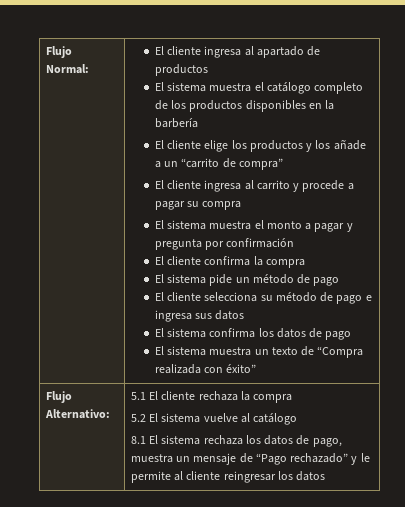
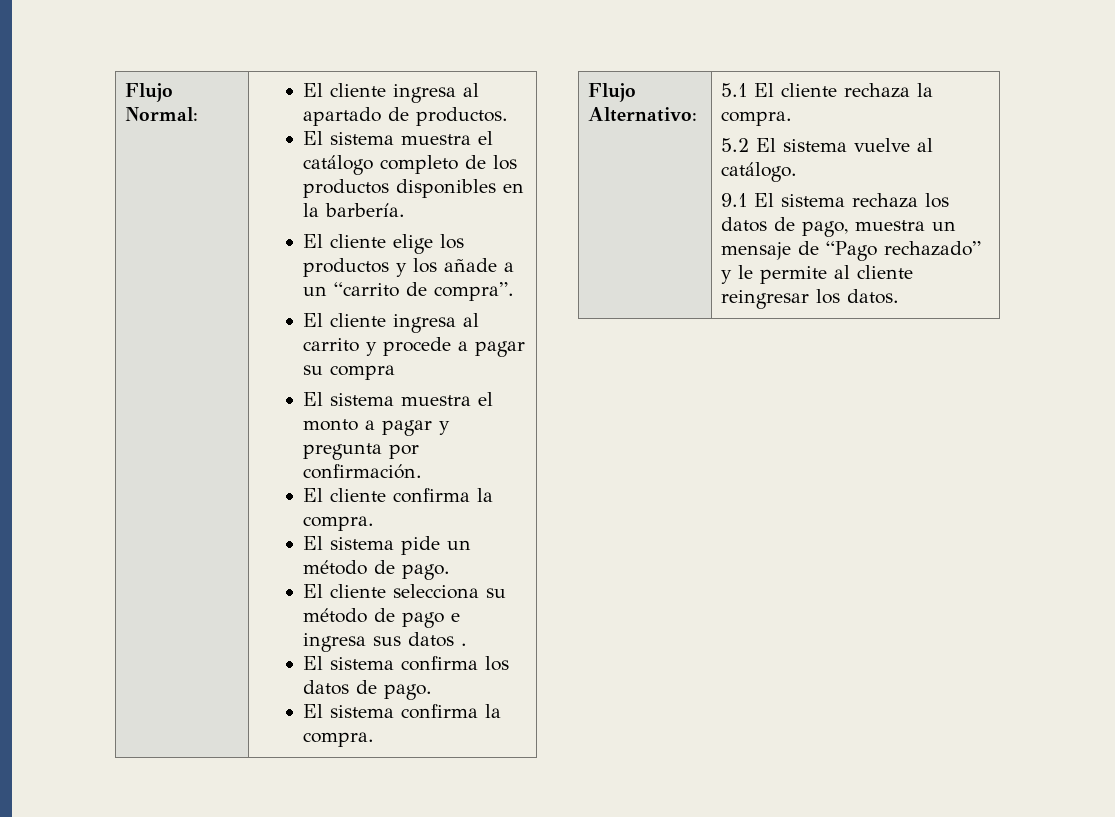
- El cliente ingresa al apartado de productos
+ El cliente ingresa al apartado de productos.
- El sistema muestra el catálogo completo de los productos disponibles en la barbería
+ El sistema muestra el catálogo completo de los productos disponibles en la barbería.
- El cliente elige los productos y los añade a un “carrito de compra”
+ El cliente elige los productos y los añade a un “carrito de compra”.
- El sistema muestra el monto a pagar y pregunta por confirmación
+ El sistema muestra el monto a pagar y pregunta por confirmación.
- El cliente confirma la compra
+ El cliente confirma la compra.
- El sistema pide un método de pago
+ El sistema pide un método de pago.
- El cliente selecciona su método de pago e ingresa sus datos
+ El cliente selecciona su método de pago e ingresa sus datos .
- El sistema confirma los datos de pago
- El sistema muestra un texto de “Compra realizada con éxito”
+ El sistema confirma los datos de pago.
+ El sistema confirma la compra.
- Flujo Alternativo: | 5.1 El cliente rechaza la compra
- 5.2 El sistema vuelve al catálogo
- 8.1 El sistema rechaza los datos de pago, muestra un mensaje de “Pago rechazado” y le permite al cliente reingresar los datos
+ Flujo Alternativo: | 5.1 El cliente rechaza la compra.
+ 5.2 El sistema vuelve al catálogo.
+ 9.1 El sistema rechaza los datos de pago, muestra un mensaje de “Pago rechazado” y le permite al cliente reingresar los datos.

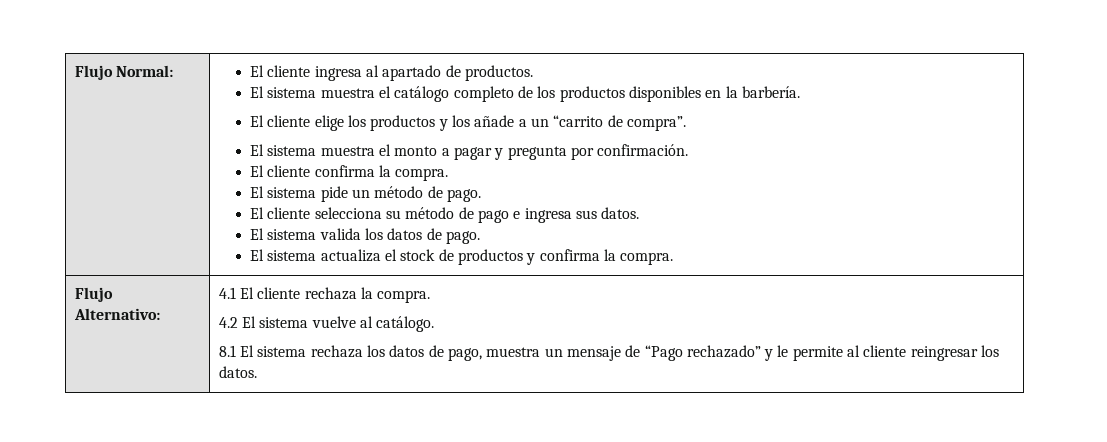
- El cliente ingresa al carrito y procede a pagar su compra
- El cliente selecciona su método de pago e ingresa sus datos .
- El sistema confirma los datos de pago.
+ El cliente selecciona su método de pago e ingresa sus datos.
+ El sistema valida los datos de pago.
- El sistema confirma la compra.
+ El sistema actualiza el stock de productos y confirma la compra.
- Flujo Alternativo: | 5.1 El cliente rechaza la compra.
- 5.2 El sistema vuelve al catálogo.
- 9.1 El sistema rechaza los datos de pago, muestra un mensaje de “Pago rechazado” y le permite al cliente reingresar los datos.
+ Flujo Alternativo: | 4.1 El cliente rechaza la compra.
+ 4.2 El sistema vuelve al catálogo.
+ 8.1 El sistema rechaza los datos de pago, muestra un mensaje de “Pago rechazado” y le permite al cliente reingresar los datos.

